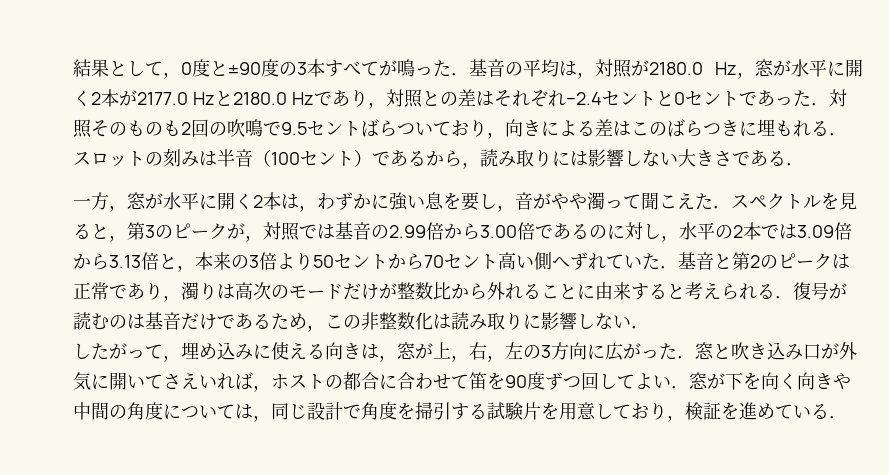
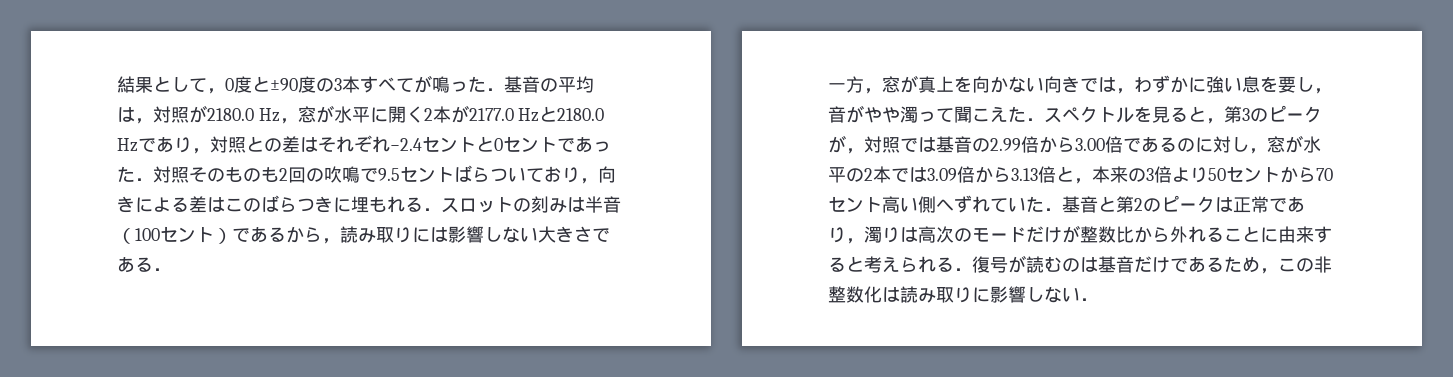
- 一方，窓が水平に開く2本は，わずかに強い息を要し，音がやや濁って聞こえた．スペクトルを見ると，第3のピークが，対照では基音の2.99倍から3.00倍であるのに対し，水平の2本では3.09倍から3.13倍と，本来の3倍より50セントから70セント高い側へずれていた．基音と第2のピークは正常であり，濁りは高次のモードだけが整数比から外れることに由来すると考えられる．復号が読むのは基音だけであるため，この非整数化は読み取りに影響しない．
+ 一方，窓が真上を向かない向きでは，わずかに強い息を要し，音がやや濁って聞こえた．スペクトルを見ると，第3のピークが，対照では基音の2.99倍から3.00倍であるのに対し，窓が水平の2本では3.09倍から3.13倍と，本来の3倍より50セントから70セント高い側へずれていた．基音と第2のピークは正常であり，濁りは高次のモードだけが整数比から外れることに由来すると考えられる．復号が読むのは基音だけであるため，この非整数化は読み取りに影響しない．
- したがって，埋め込みに使える向きは，窓が上，右，左の3方向に広がった．窓と吹き込み口が外気に開いてさえいれば，ホストの都合に合わせて笛を90度ずつ回してよい．窓が下を向く向きや中間の角度については，同じ設計で角度を掃引する試験片を用意しており，検証を進めている．

